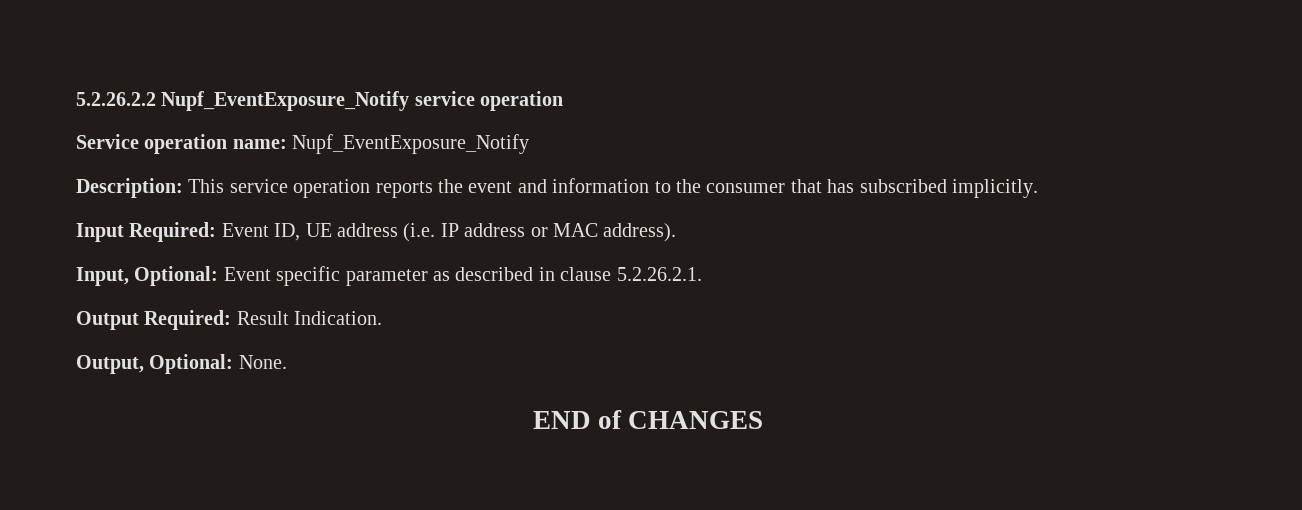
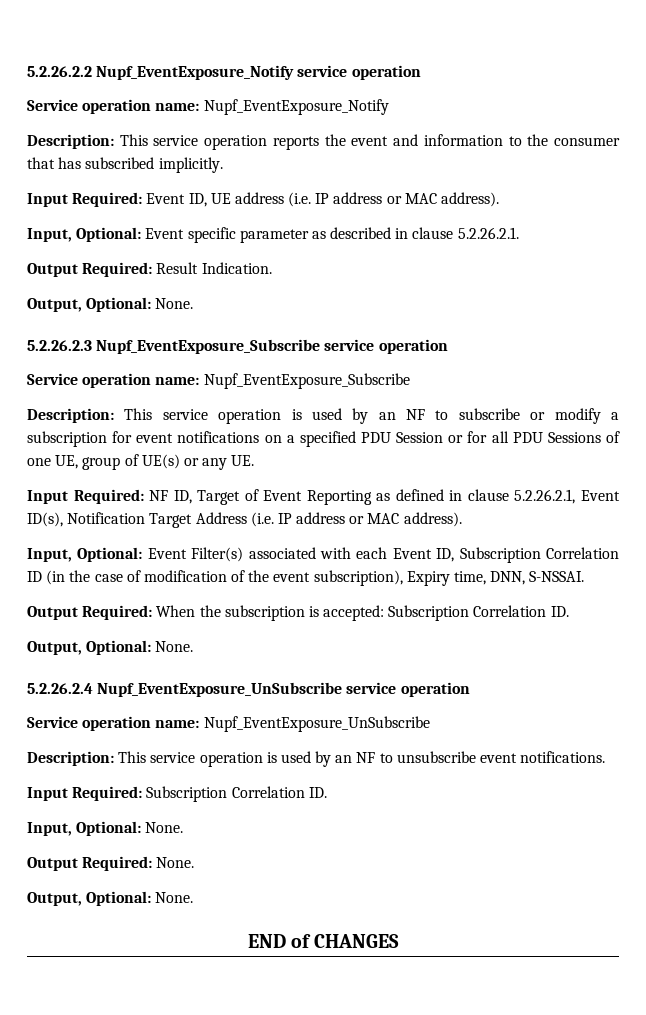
+ 5.2.26.2.3 Nupf_EventExposure_Subscribe service operation
+ Service operation name: Nupf_EventExposure_Subscribe
+ Description: This service operation is used by an NF to subscribe or modify a subscription for event notifications on a specified PDU Session or for all PDU Sessions of one UE, group of UE(s) or any UE.
+ Input Required: NF ID, Target of Event Reporting as defined in clause 5.2.26.2.1, Event ID(s), Notification Target Address (i.e. IP address or MAC address).
+ Input, Optional: Event Filter(s) associated with each Event ID, Subscription Correlation ID (in the case of modification of the event subscription), Expiry time, DNN, S-NSSAI.
+ Output Required: When the subscription is accepted: Subscription Correlation ID.
+ Output, Optional: None.
+ 5.2.26.2.4 Nupf_EventExposure_UnSubscribe service operation
+ Service operation name: Nupf_EventExposure_UnSubscribe
+ Description: This service operation is used by an NF to unsubscribe event notifications.
+ Input Required: Subscription Correlation ID.
+ Input, Optional: None.
+ Output Required: None.
+ Output, Optional: None.

